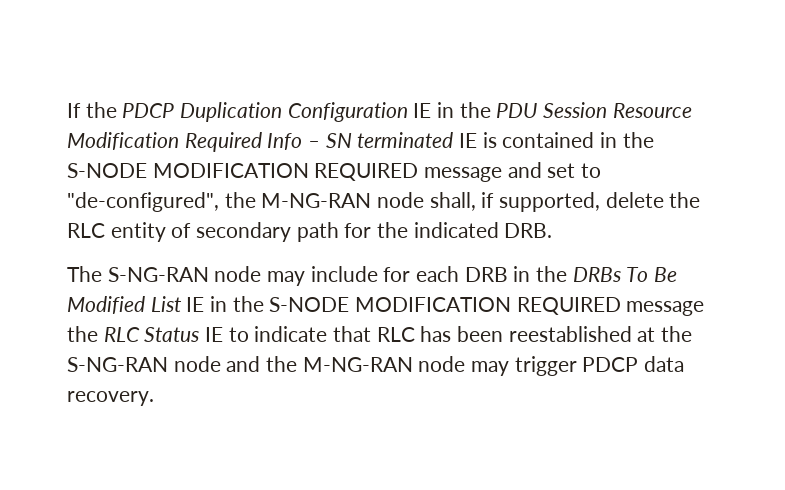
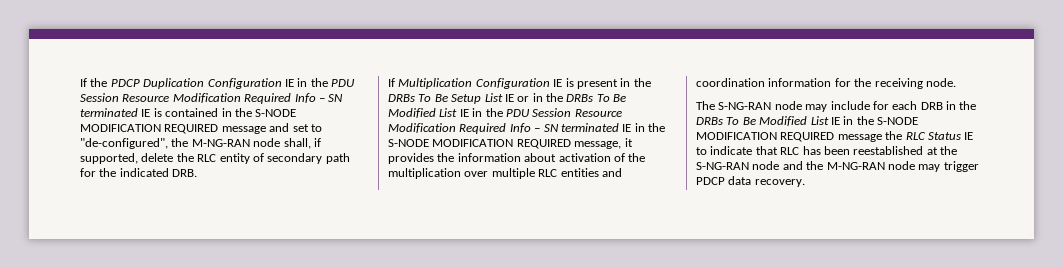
+ If Multiplication Configuration IE is present in the DRBs To Be Setup List IE or in the DRBs To Be Modified List IE in the PDU Session Resource Modification Required Info – SN terminated IE in the S-NODE MODIFICATION REQUIRED message, it provides the information about activation of the multiplication over multiple RLC entities and coordination information for the receiving node.

